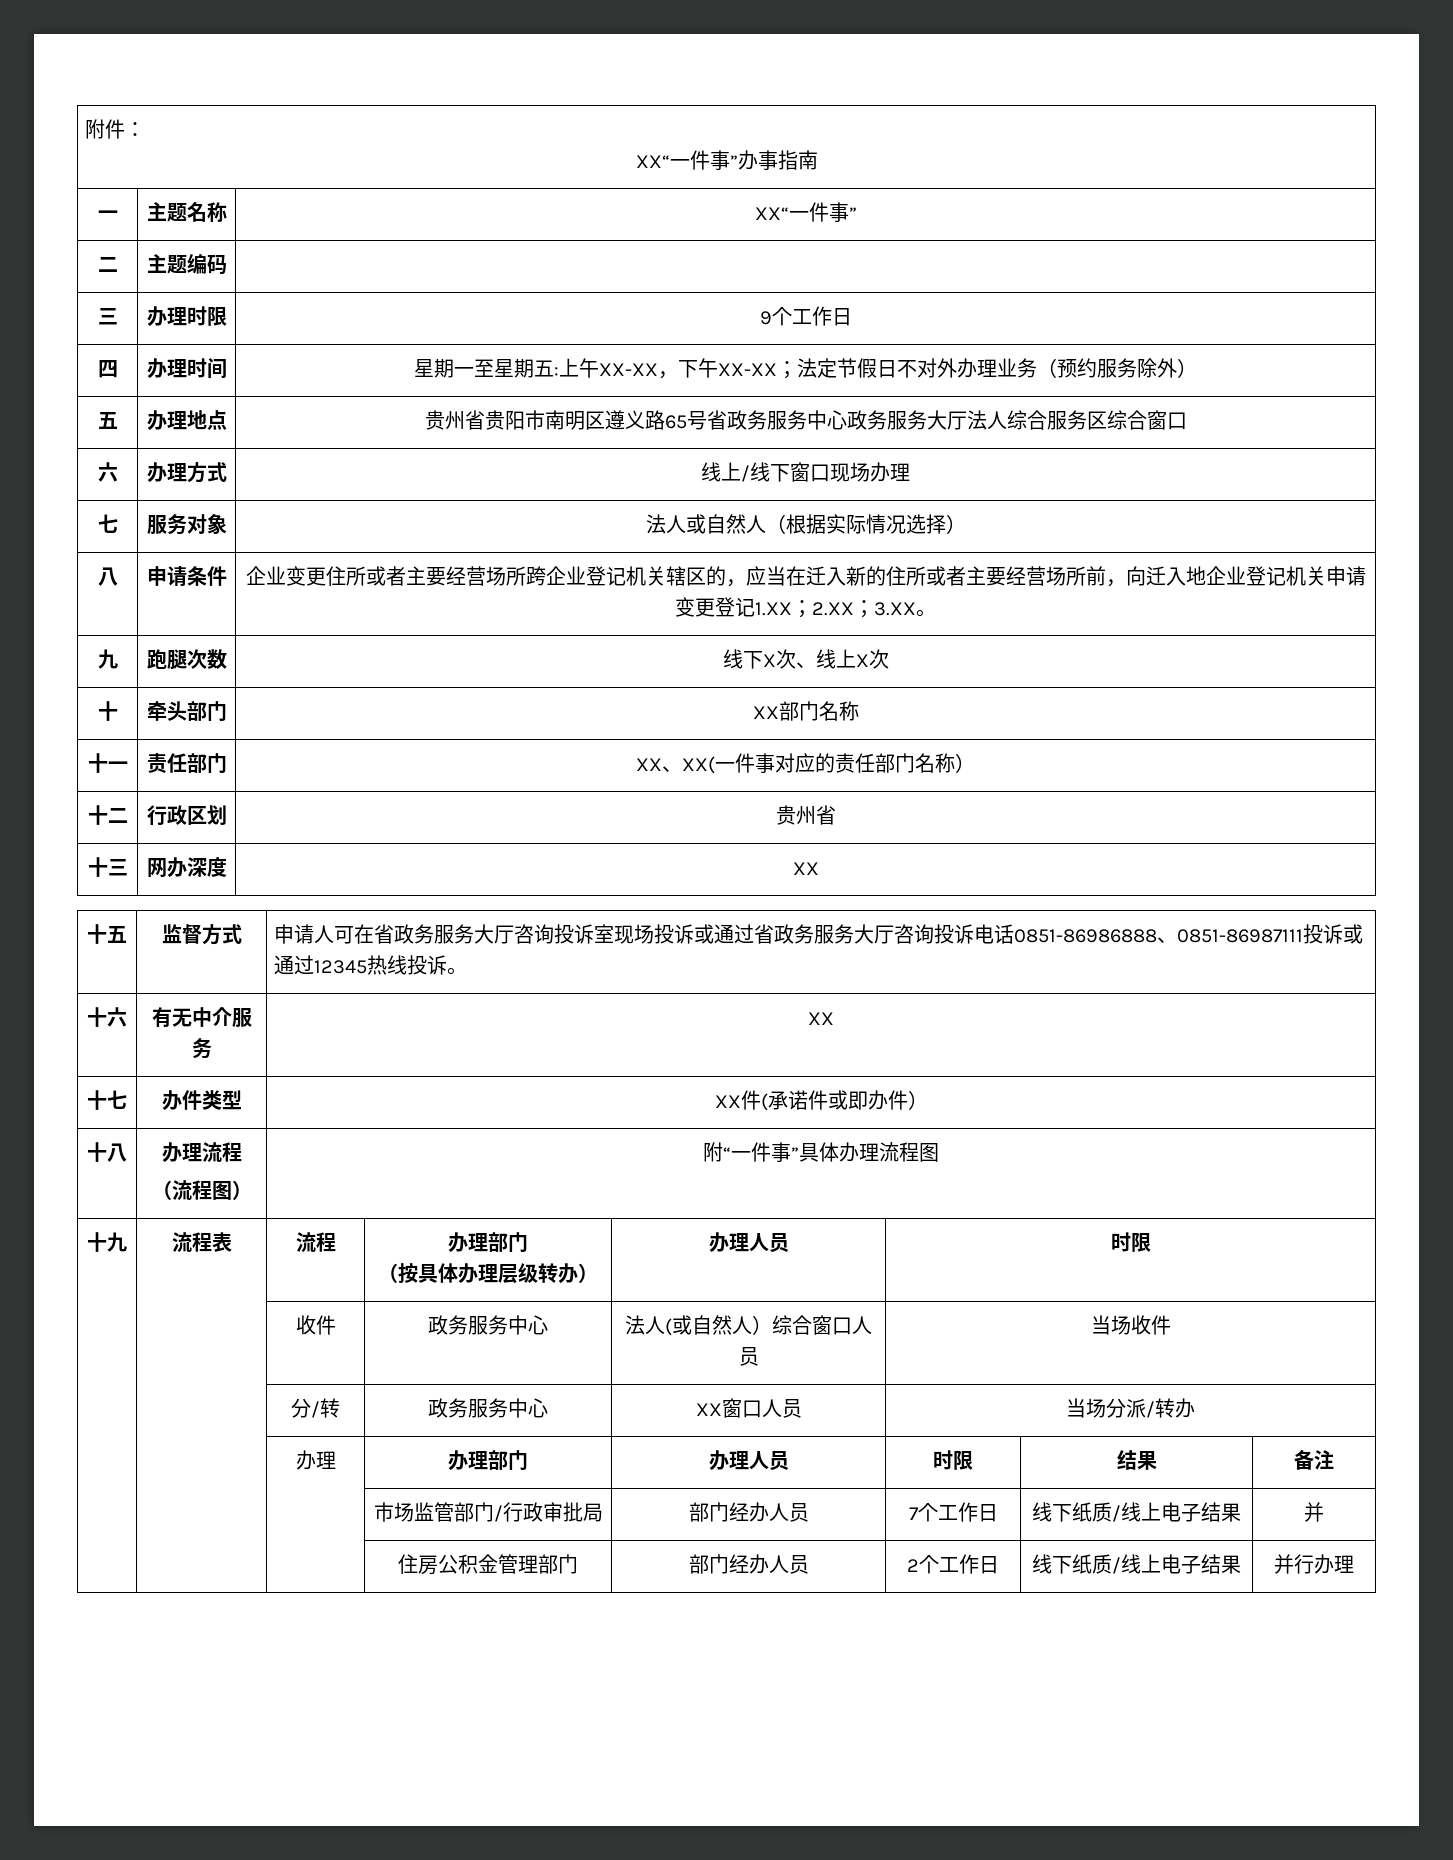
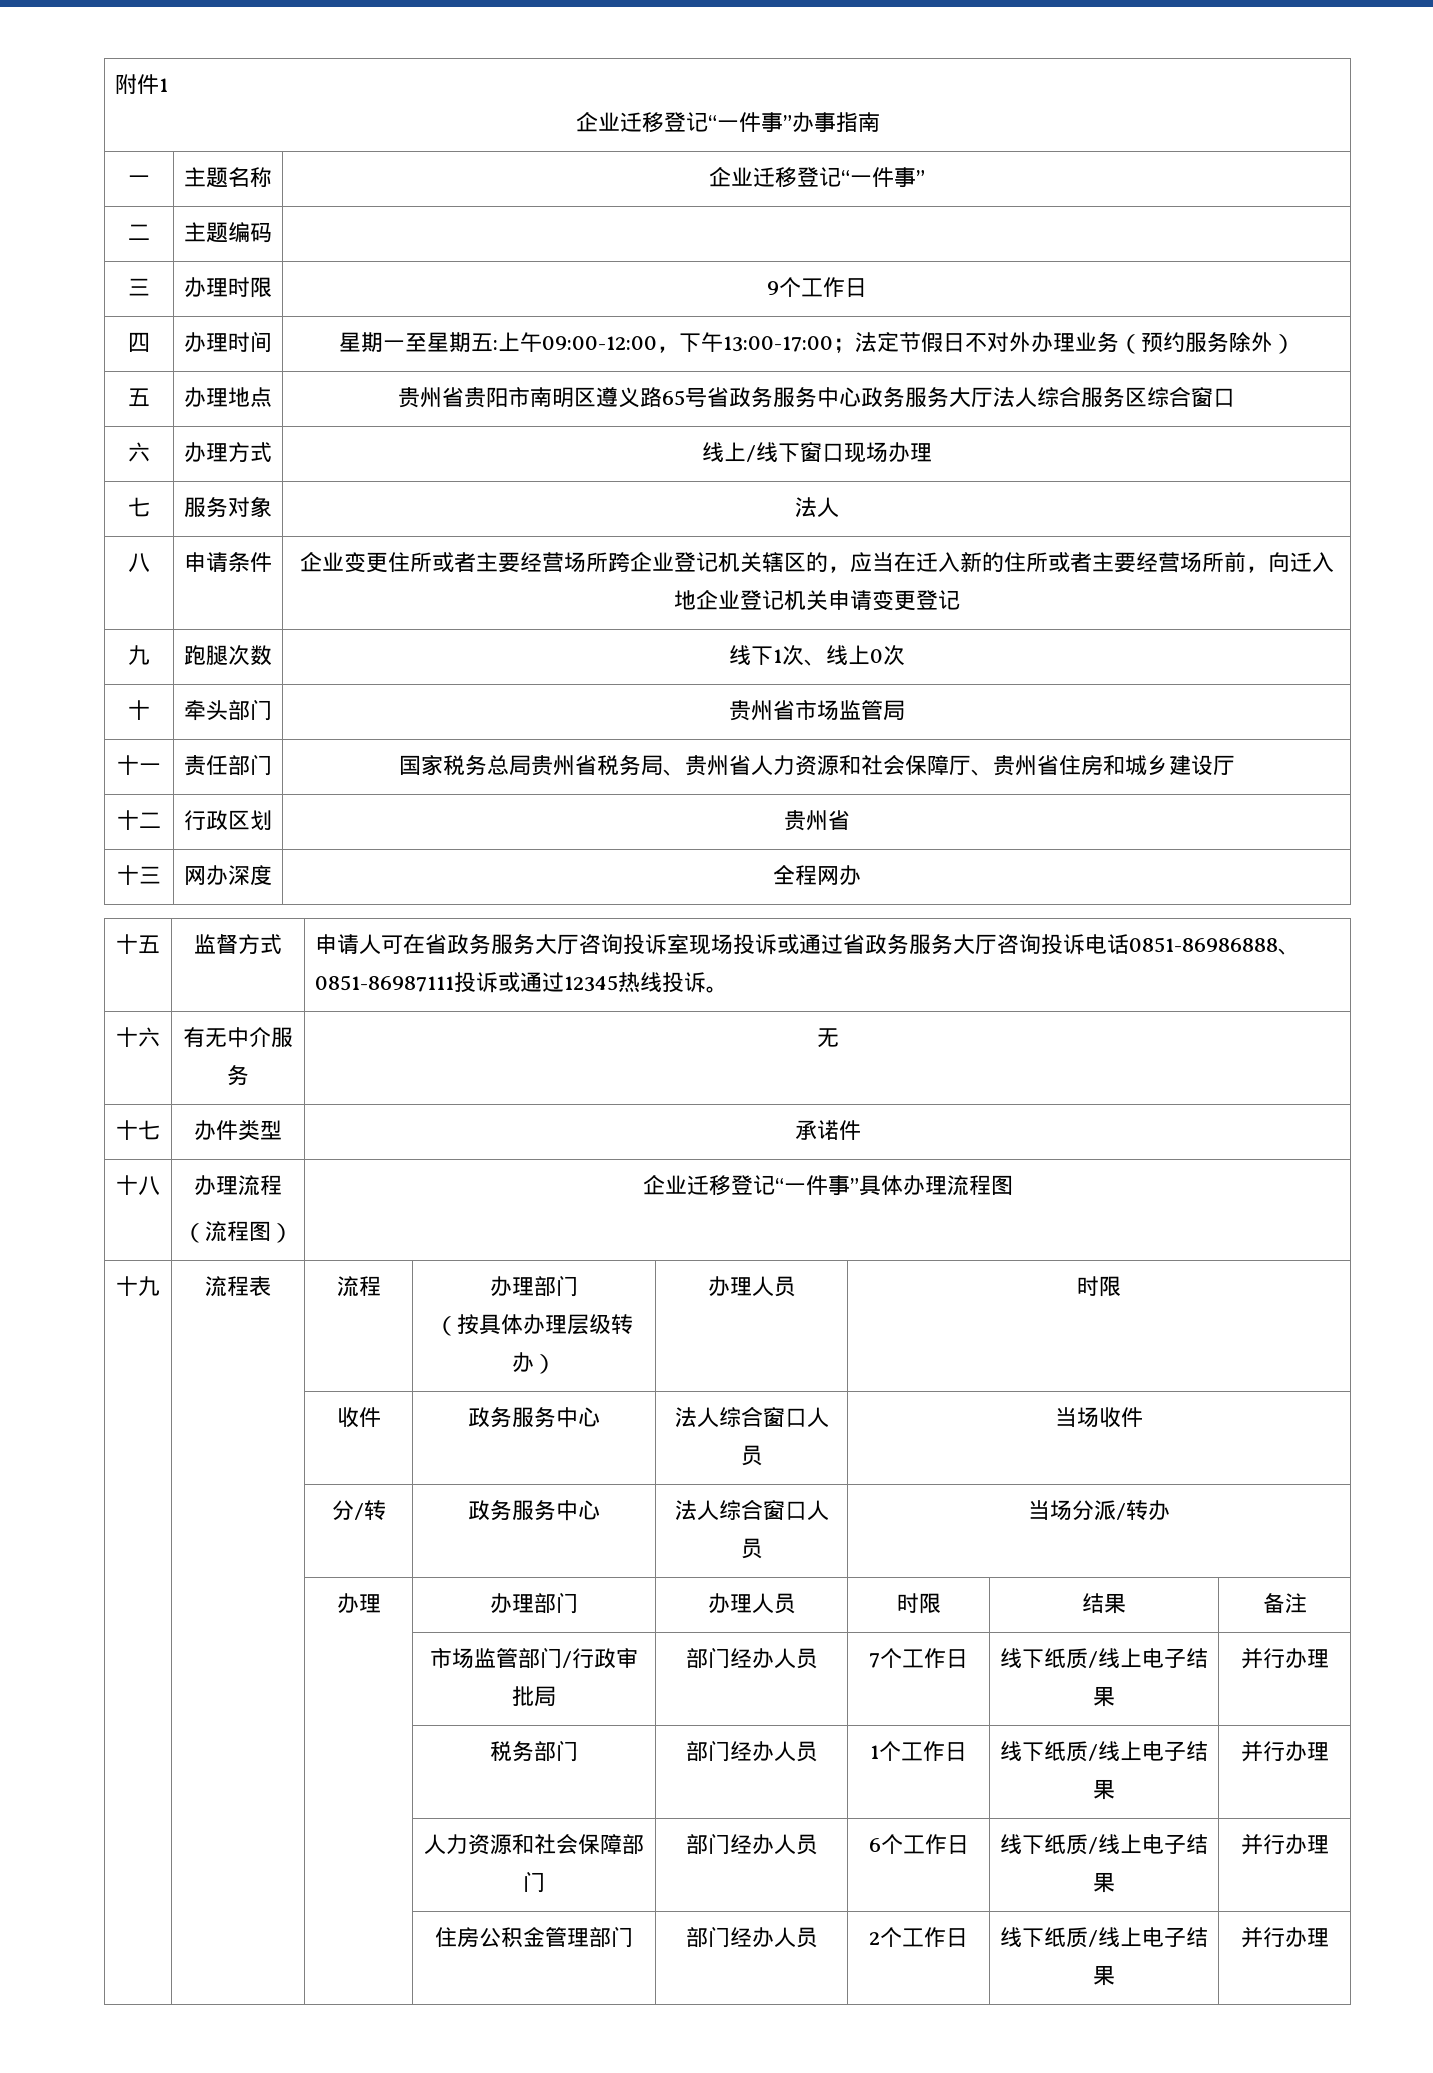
- 附件：
- XX“一件事”办事指南
+ 附件1
+ 企业迁移登记“一件事”办事指南
- 一 | 主题名称 | XX“一件事”
+ 一 | 主题名称 | 企业迁移登记“一件事”
- 四 | 办理时间 | 星期一至星期五:上午XX-XX，下午XX-XX；法定节假日不对外办理业务（预约服务除外）
+ 四 | 办理时间 | 星期一至星期五:上午09:00-12:00，下午13:00-17:00；法定节假日不对外办理业务（预约服务除外）
- 七 | 服务对象 | 法人或自然人（根据实际情况选择）
+ 七 | 服务对象 | 法人
- 八 | 申请条件 | 企业变更住所或者主要经营场所跨企业登记机关辖区的，应当在迁入新的住所或者主要经营场所前，向迁入地企业登记机关申请变更登记1.XX；2.XX；3.XX。
+ 八 | 申请条件 | 企业变更住所或者主要经营场所跨企业登记机关辖区的，应当在迁入新的住所或者主要经营场所前，向迁入地企业登记机关申请变更登记
- 九 | 跑腿次数 | 线下X次、线上X次
+ 九 | 跑腿次数 | 线下1次、线上0次
- 十 | 牵头部门 | XX部门名称
+ 十 | 牵头部门 | 贵州省市场监管局
- 十一 | 责任部门 | XX、XX(一件事对应的责任部门名称）
+ 十一 | 责任部门 | 国家税务总局贵州省税务局、贵州省人力资源和社会保障厅、贵州省住房和城乡建设厅
- 十三 | 网办深度 | XX
+ 十三 | 网办深度 | 全程网办
- 十六 | 有无中介服务 | XX
+ 十六 | 有无中介服务 | 无
- 十七 | 办件类型 | XX件(承诺件或即办件）
+ 十七 | 办件类型 | 承诺件
  十八 | 办理流程
- （流程图） | 附“一件事”具体办理流程图
+ （流程图） | 企业迁移登记“一件事”具体办理流程图
- | | 收件 | 政务服务中心 | 法人(或自然人）综合窗口人员 | 当场收件
+ | | 收件 | 政务服务中心 | 法人综合窗口人员 | 当场收件
- | | 分/转 | 政务服务中心 | XX窗口人员 | 当场分派/转办
+ | | 分/转 | 政务服务中心 | 法人综合窗口人员 | 当场分派/转办
- | | | 市场监管部门/行政审批局 | 部门经办人员 | 7个工作日 | 线下纸质/线上电子结果 | 并
+ | | | 市场监管部门/行政审批局 | 部门经办人员 | 7个工作日 | 线下纸质/线上电子结果 | 并行办理
+ | | | 税务部门 | 部门经办人员 | 1个工作日 | 线下纸质/线上电子结果 | 并行办理
+ | | | 人力资源和社会保障部门 | 部门经办人员 | 6个工作日 | 线下纸质/线上电子结果 | 并行办理

